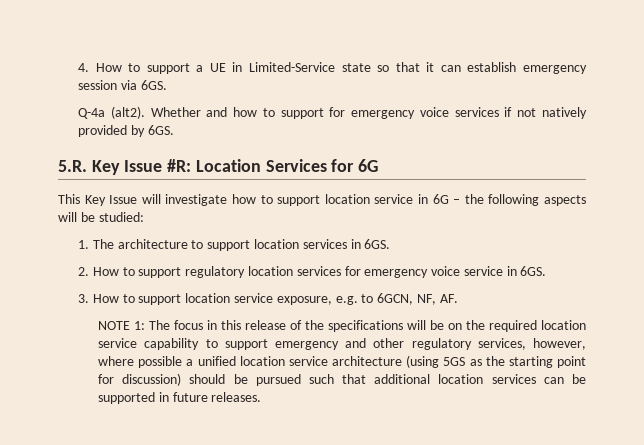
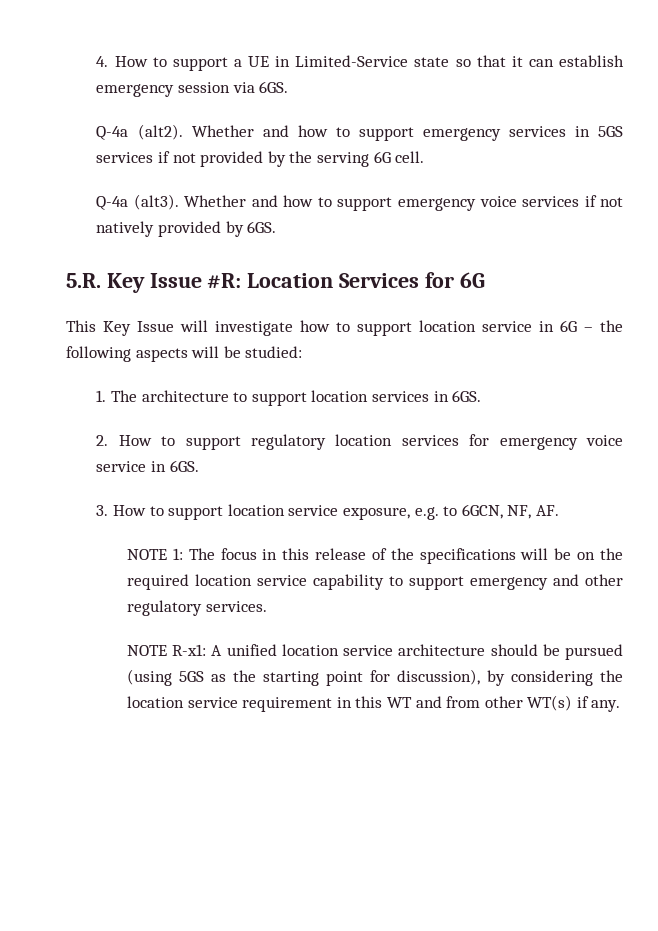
- Whether and how to support for emergency voice services if not natively provided by 6GS.
+ Whether and how to support emergency services in 5GS services if not provided by the serving 6G cell.
+ Q-4a (alt3). Whether and how to support emergency voice services if not natively provided by 6GS.
- NOTE 1: The focus in this release of the specifications will be on the required location service capability to support emergency and other regulatory services, however, where possible a unified location service architecture (using 5GS as the starting point for discussion) should be pursued such that additional location services can be supported in future releases.
+ NOTE 1: The focus in this release of the specifications will be on the required location service capability to support emergency and other regulatory services.
+ NOTE R-x1: A unified location service architecture should be pursued (using 5GS as the starting point for discussion), by considering the location service requirement in this WT and from other WT(s) if any.

